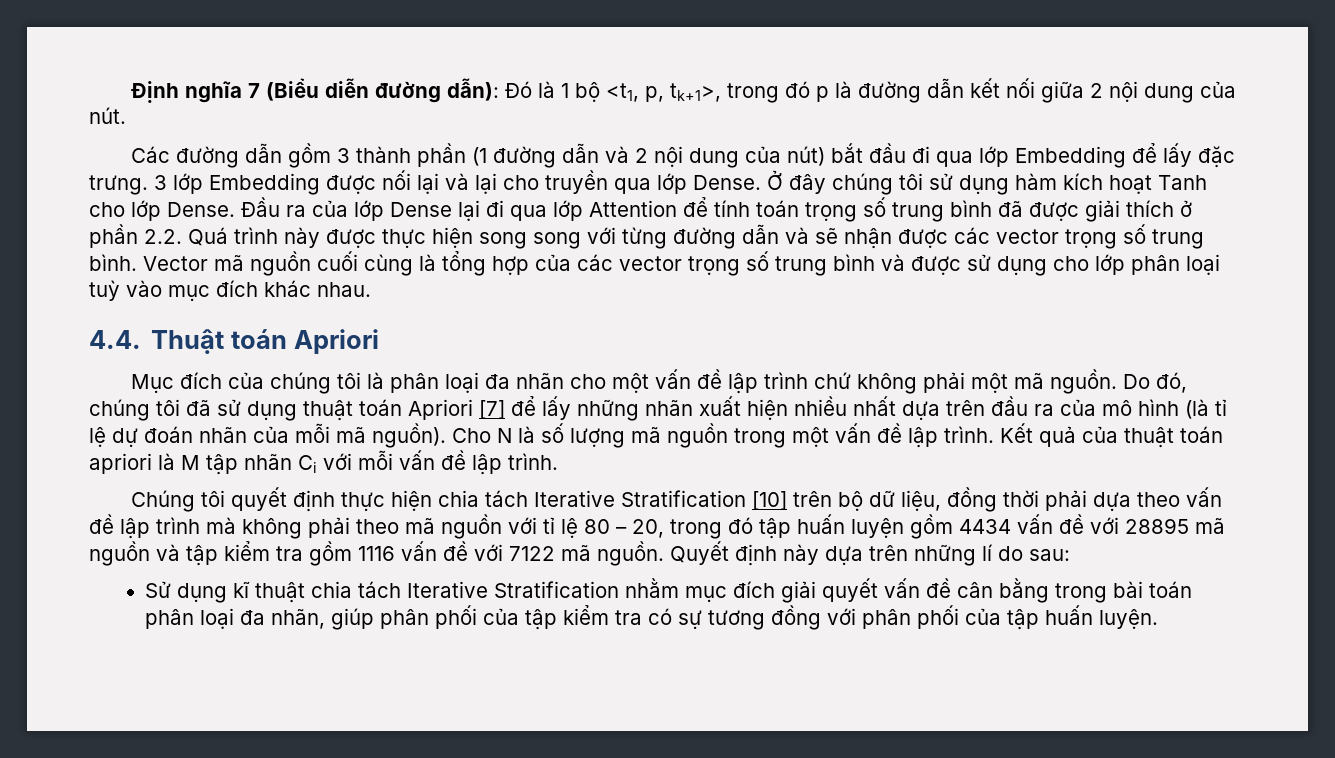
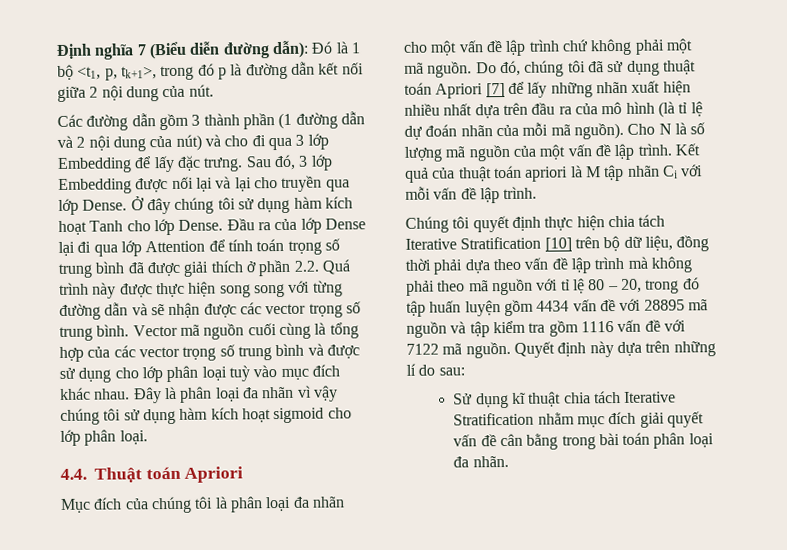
- Các đường dẫn gồm 3 thành phần (1 đường dẫn và 2 nội dung của nút) bắt đầu đi qua lớp Embedding để lấy đặc trưng.
+ Các đường dẫn gồm 3 thành phần (1 đường dẫn và 2 nội dung của nút) và cho đi qua 3 lớp Embedding để lấy đặc trưng.
- 3 lớp Embedding được nối lại và lại cho truyền qua lớp Dense.
+ Sau đó, 3 lớp Embedding được nối lại và lại cho truyền qua lớp Dense.
+ Đây là phân loại đa nhãn vì vậy chúng tôi sử dụng hàm kích hoạt sigmoid cho lớp phân loại.
- Cho N là số lượng mã nguồn trong một vấn đề lập trình.
+ Cho N là số lượng mã nguồn của một vấn đề lập trình.
- Sử dụng kĩ thuật chia tách Iterative Stratification nhằm mục đích giải quyết vấn đề cân bằng trong bài toán phân loại đa nhãn, giúp phân phối của tập kiểm tra có sự tương đồng với phân phối của tập huấn luyện.
+ Sử dụng kĩ thuật chia tách Iterative Stratification nhằm mục đích giải quyết vấn đề cân bằng trong bài toán phân loại đa nhãn.

